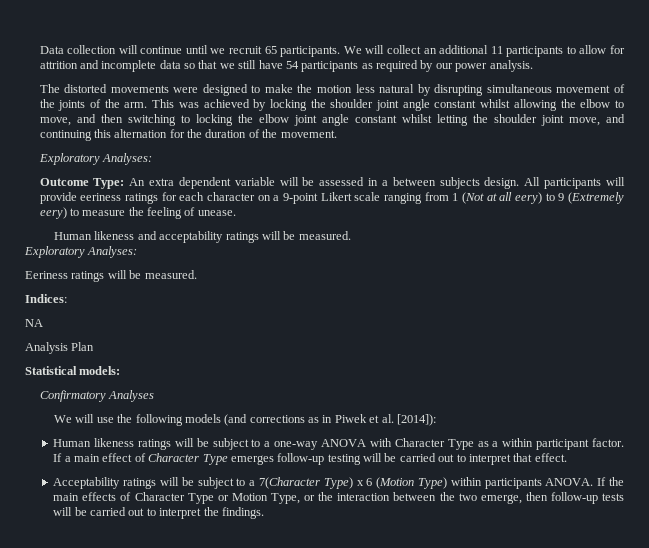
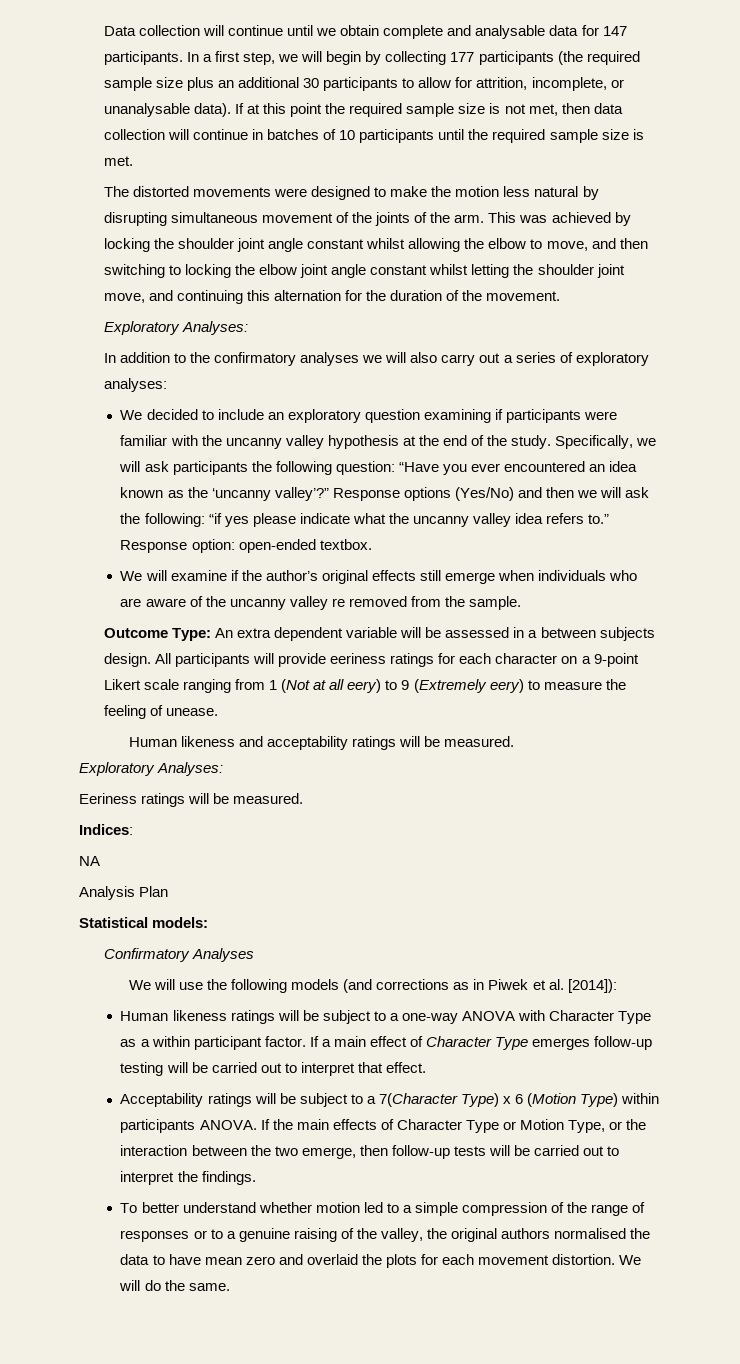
- Data collection will continue until we recruit 65 participants. We will collect an additional 11 participants to allow for attrition and incomplete data so that we still have 54 participants as required by our power analysis.
+ Data collection will continue until we obtain complete and analysable data for 147 participants. In a first step, we will begin by collecting 177 participants (the required sample size plus an additional 30 participants to allow for attrition, incomplete, or unanalysable data). If at this point the required sample size is not met, then data collection will continue in batches of 10 participants until the required sample size is met.
+ In addition to the confirmatory analyses we will also carry out a series of exploratory analyses:
+ We decided to include an exploratory question examining if participants were familiar with the uncanny valley hypothesis at the end of the study. Specifically, we will ask participants the following question: “Have you ever encountered an idea known as the ‘uncanny valley’?” Response options (Yes/No) and then we will ask the following: “if yes please indicate what the uncanny valley idea refers to.” Response option: open-ended textbox.
+ We will examine if the author’s original effects still emerge when individuals who are aware of the uncanny valley re removed from the sample.
+ To better understand whether motion led to a simple compression of the range of responses or to a genuine raising of the valley, the original authors normalised the data to have mean zero and overlaid the plots for each movement distortion. We will do the same.

